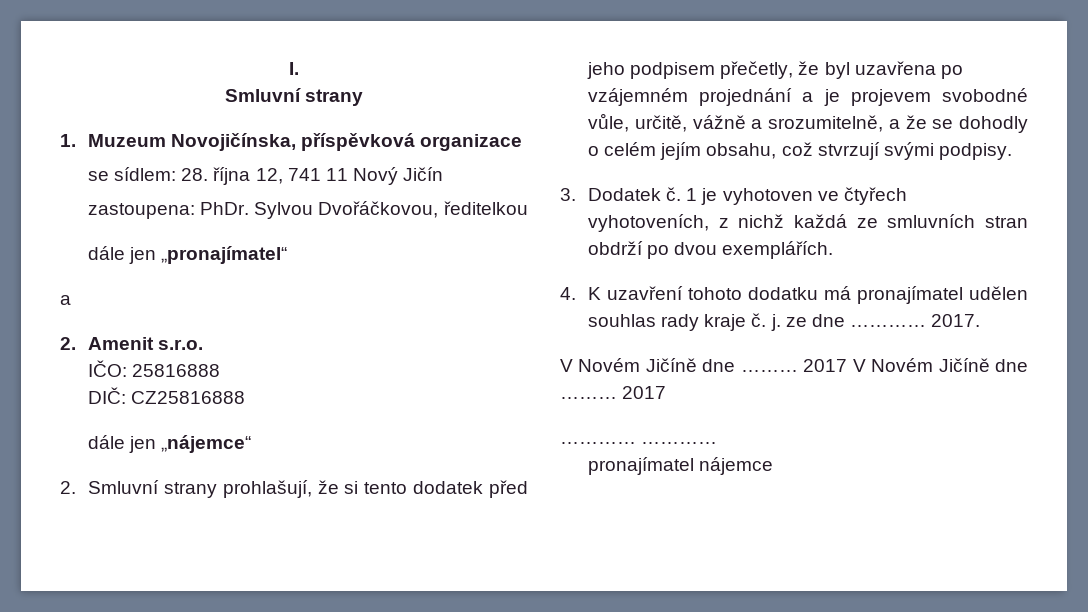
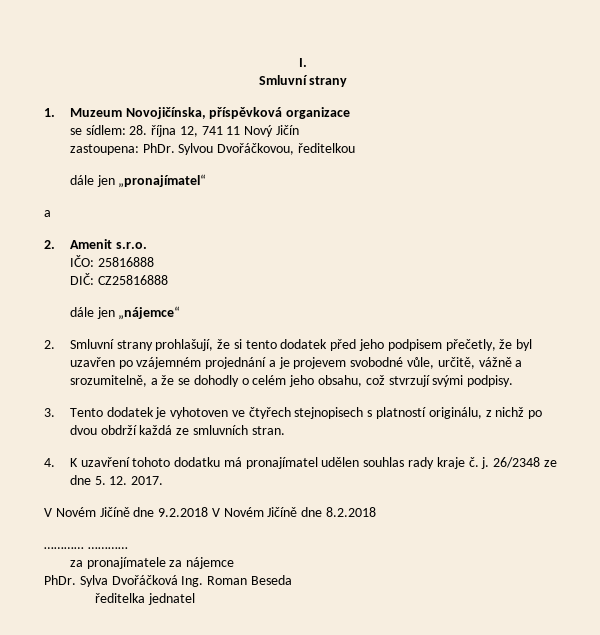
- 2. Smluvní strany prohlašují, že si tento dodatek před jeho podpisem přečetly, že byl uzavřena po vzájemném projednání a je projevem svobodné vůle, určitě, vážně a srozumitelně, a že se dohodly o celém jejím obsahu, což stvrzují svými podpisy.
+ 2. Smluvní strany prohlašují, že si tento dodatek před jeho podpisem přečetly, že byl uzavřen po vzájemném projednání a je projevem svobodné vůle, určitě, vážně a srozumitelně, a že se dohodly o celém jeho obsahu, což stvrzují svými podpisy.
- 3. Dodatek č. 1 je vyhotoven ve čtyřech vyhotoveních, z nichž každá ze smluvních stran obdrží po dvou exemplářích.
+ 3. Tento dodatek je vyhotoven ve čtyřech stejnopisech s platností originálu, z nichž po dvou obdrží každá ze smluvních stran.
- 4. K uzavření tohoto dodatku má pronajímatel udělen souhlas rady kraje č. j. ze dne ………… 2017.
+ 4. K uzavření tohoto dodatku má pronajímatel udělen souhlas rady kraje č. j. 26/2348 ze dne 5. 12. 2017.
- V Novém Jičíně dne ……… 2017 V Novém Jičíně dne ……… 2017
+ V Novém Jičíně dne 9.2.2018 V Novém Jičíně dne 8.2.2018
- pronajímatel nájemce
+ za pronajímatele za nájemce
+ PhDr. Sylva Dvořáčková Ing. Roman Beseda
+ ředitelka jednatel

